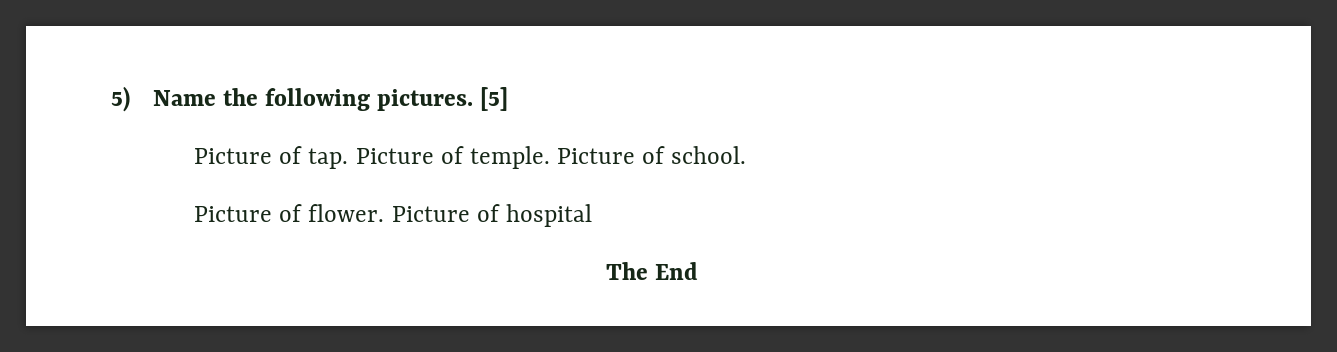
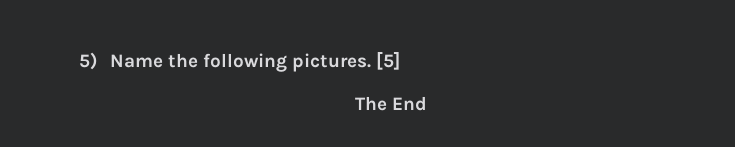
- Picture of tap. Picture of temple. Picture of school.
- Picture of flower. Picture of hospital

